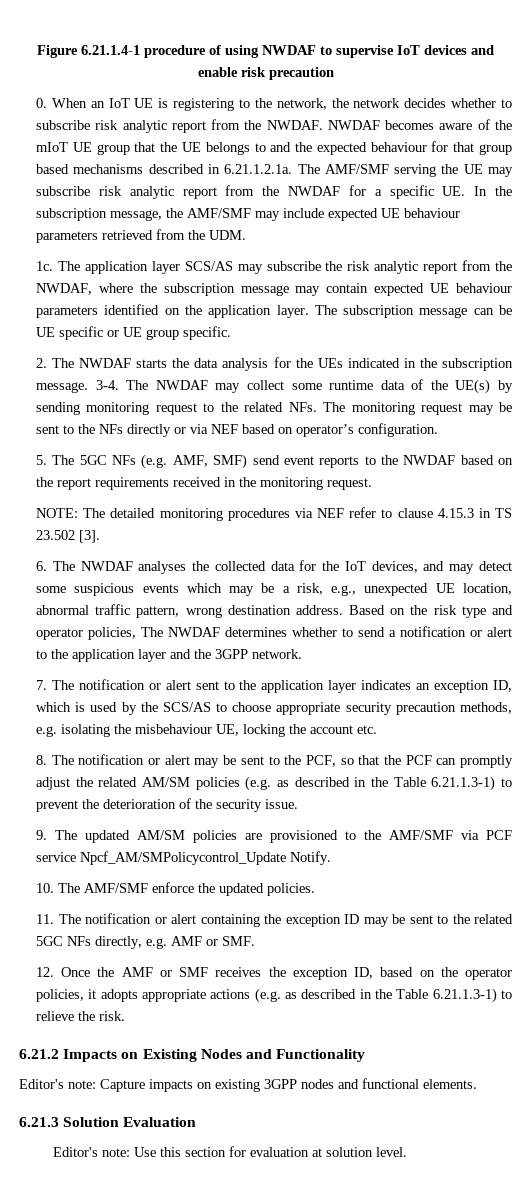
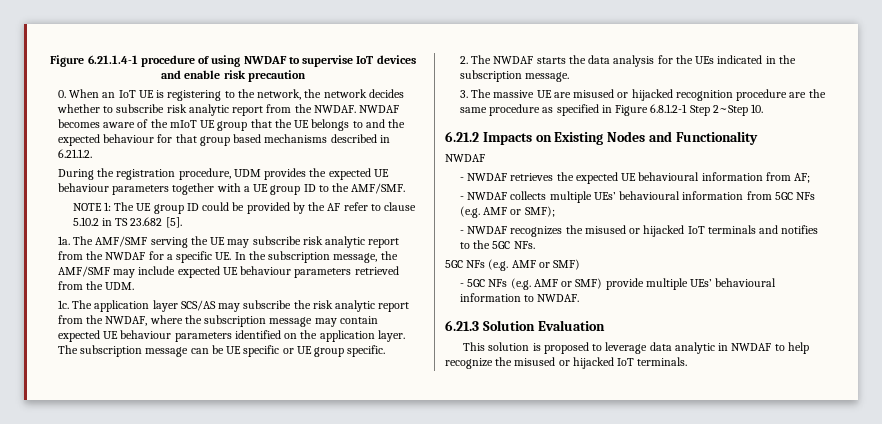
- NWDAF becomes aware of the mIoT UE group that the UE belongs to and the expected behaviour for that group based mechanisms described in 6.21.1.2.1a. The AMF/SMF serving the UE may subscribe risk analytic report from the NWDAF for a specific UE. In the subscription message, the AMF/SMF may include expected UE behaviour parameters retrieved from the UDM.
+ NWDAF becomes aware of the mIoT UE group that the UE belongs to and the expected behaviour for that group based mechanisms described in 6.21.1.2.
+ During the registration procedure, UDM provides the expected UE behaviour parameters together with a UE group ID to the AMF/SMF.
+ NOTE 1: The UE group ID could be provided by the AF refer to clause 5.10.2 in TS 23.682 [5].
+ 1a. The AMF/SMF serving the UE may subscribe risk analytic report from the NWDAF for a specific UE. In the subscription message, the AMF/SMF may include expected UE behaviour parameters retrieved from the UDM.
- 2. The NWDAF starts the data analysis for the UEs indicated in the subscription message. 3-4. The NWDAF may collect some runtime data of the UE(s) by sending monitoring request to the related NFs. The monitoring request may be sent to the NFs directly or via NEF based on operator’s configuration.
- 5. The 5GC NFs (e.g. AMF, SMF) send event reports to the NWDAF based on the report requirements received in the monitoring request.
- NOTE: The detailed monitoring procedures via NEF refer to clause 4.15.3 in TS 23.502 [3].
- 6. The NWDAF analyses the collected data for the IoT devices, and may detect some suspicious events which may be a risk, e.g., unexpected UE location, abnormal traffic pattern, wrong destination address. Based on the risk type and operator policies, The NWDAF determines whether to send a notification or alert to the application layer and the 3GPP network.
- 7. The notification or alert sent to the application layer indicates an exception ID, which is used by the SCS/AS to choose appropriate security precaution methods, e.g. isolating the misbehaviour UE, locking the account etc.
- 8. The notification or alert may be sent to the PCF, so that the PCF can promptly adjust the related AM/SM policies (e.g. as described in the Table 6.21.1.3-1) to prevent the deterioration of the security issue.
- 9. The updated AM/SM policies are provisioned to the AMF/SMF via PCF service Npcf_AM/SMPolicycontrol_Update Notify.
- 10. The AMF/SMF enforce the updated policies.
- 11. The notification or alert containing the exception ID may be sent to the related 5GC NFs directly, e.g. AMF or SMF.
- 12. Once the AMF or SMF receives the exception ID, based on the operator policies, it adopts appropriate actions (e.g. as described in the Table 6.21.1.3-1) to relieve the risk.
+ 2. The NWDAF starts the data analysis for the UEs indicated in the subscription message.
+ 3. The massive UE are misused or hijacked recognition procedure are the same procedure as specified in Figure 6.8.1.2-1 Step 2~Step 10.
  6.21.2 Impacts on Existing Nodes and Functionality
- Editor's note: Capture impacts on existing 3GPP nodes and functional elements.
+ NWDAF
+ - NWDAF retrieves the expected UE behavioural information from AF;
+ - NWDAF collects multiple UEs’ behavioural information from 5GC NFs (e.g. AMF or SMF);
+ - NWDAF recognizes the misused or hijacked IoT terminals and notifies to the 5GC NFs.
+ 5GC NFs (e.g. AMF or SMF)
+ - 5GC NFs (e.g. AMF or SMF) provide multiple UEs’ behavioural information to NWDAF.
  6.21.3 Solution Evaluation
- Editor's note: Use this section for evaluation at solution level.
+ This solution is proposed to leverage data analytic in NWDAF to help recognize the misused or hijacked IoT terminals.

